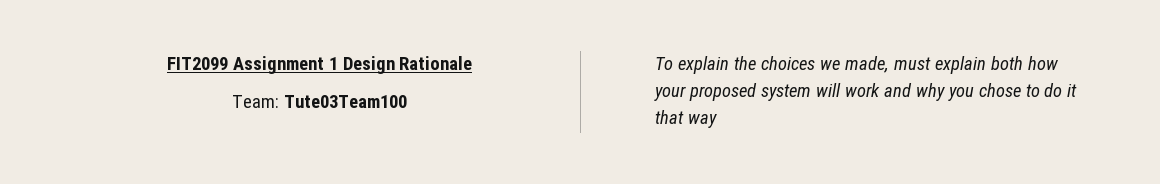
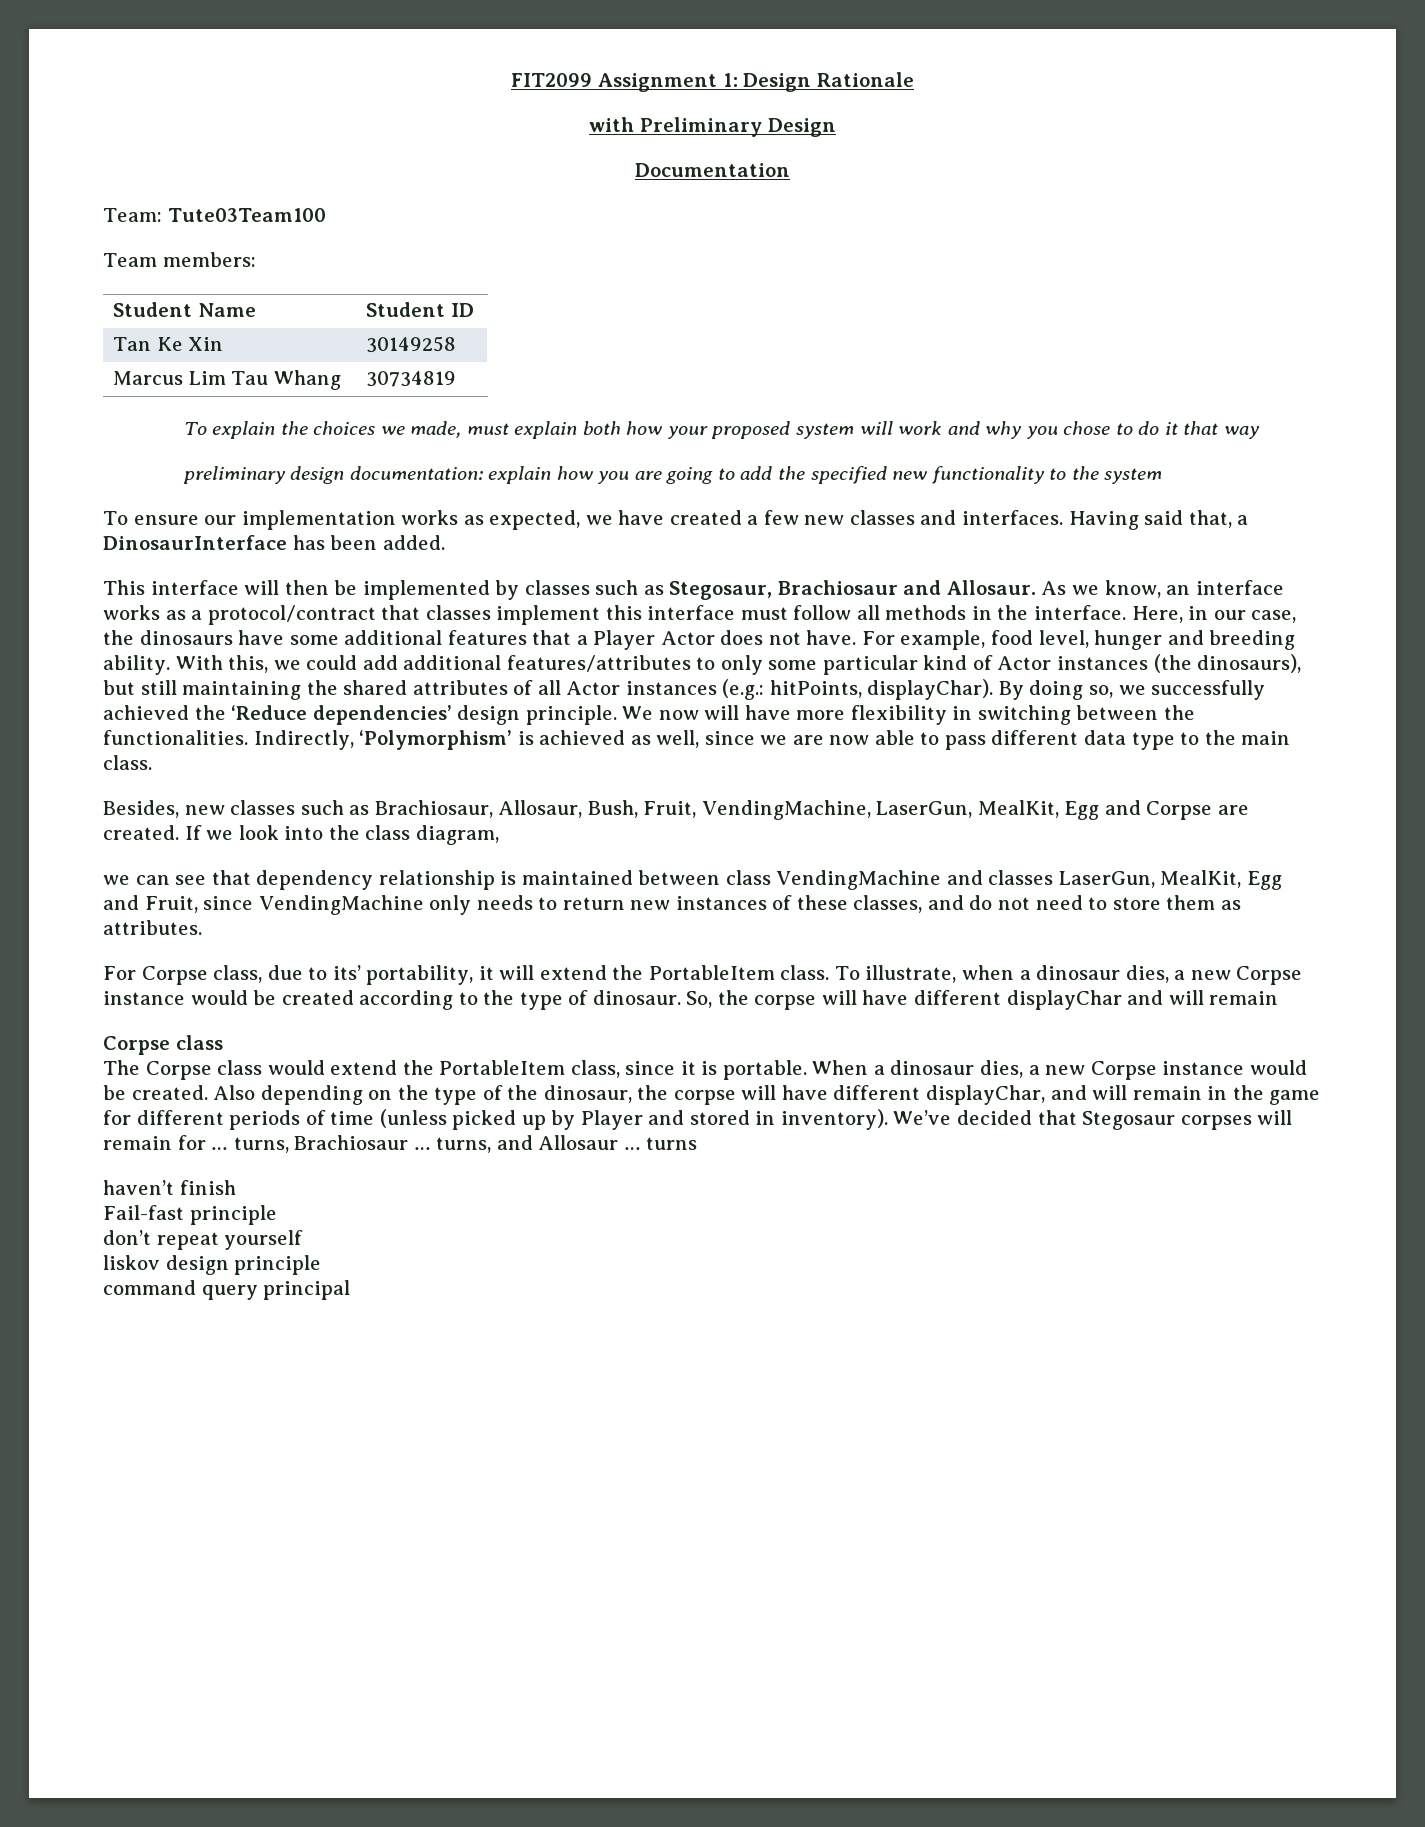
- FIT2099 Assignment 1 Design Rationale
+ FIT2099 Assignment 1: Design Rationale
+ with Preliminary Design
+ Documentation
  Team: Tute03Team100
+ Team members:
+ Student Name | Student ID
+ Tan Ke Xin | 30149258
+ Marcus Lim Tau Whang | 30734819
+ preliminary design documentation: explain how you are going to add the specified new functionality to the system
+ To ensure our implementation works as expected, we have created a few new classes and interfaces. Having said that, a DinosaurInterface has been added.
+ This interface will then be implemented by classes such as Stegosaur, Brachiosaur and Allosaur. As we know, an interface works as a protocol/contract that classes implement this interface must follow all methods in the interface. Here, in our case, the dinosaurs have some additional features that a Player Actor does not have. For example, food level, hunger and breeding ability. With this, we could add additional features/attributes to only some particular kind of Actor instances (the dinosaurs), but still maintaining the shared attributes of all Actor instances (e.g.: hitPoints, displayChar). By doing so, we successfully achieved the ‘Reduce dependencies’ design principle. We now will have more flexibility in switching between the functionalities. Indirectly, ‘Polymorphism’ is achieved as well, since we are now able to pass different data type to the main class.
+ Besides, new classes such as Brachiosaur, Allosaur, Bush, Fruit, VendingMachine, LaserGun, MealKit, Egg and Corpse are created. If we look into the class diagram,
+ we can see that dependency relationship is maintained between class VendingMachine and classes LaserGun, MealKit, Egg and Fruit, since VendingMachine only needs to return new instances of these classes, and do not need to store them as attributes.
+ For Corpse class, due to its’ portability, it will extend the PortableItem class. To illustrate, when a dinosaur dies, a new Corpse instance would be created according to the type of dinosaur. So, the corpse will have different displayChar and will remain
+ Corpse class
+ The Corpse class would extend the PortableItem class, since it is portable. When a dinosaur dies, a new Corpse instance would be created. Also depending on the type of the dinosaur, the corpse will have different displayChar, and will remain in the game for different periods of time (unless picked up by Player and stored in inventory). We’ve decided that Stegosaur corpses will remain for … turns, Brachiosaur … turns, and Allosaur … turns
+ haven’t finish
+ Fail-fast principle
+ don’t repeat yourself
+ liskov design principle
+ command query principal

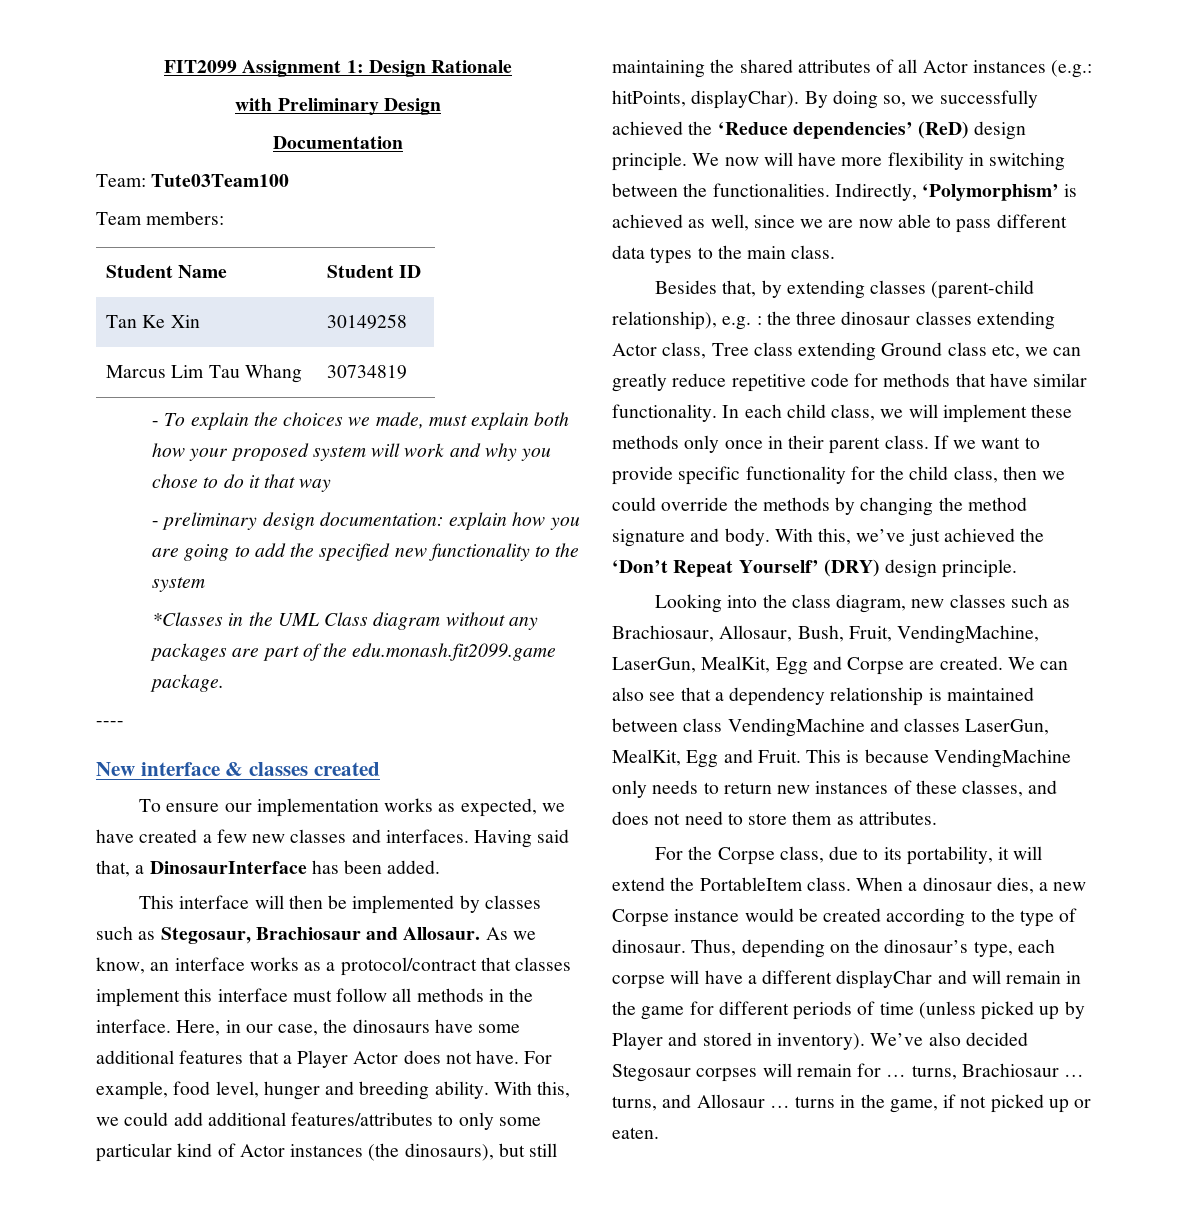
- To explain the choices we made, must explain both how your proposed system will work and why you chose to do it that way
+ - To explain the choices we made, must explain both how your proposed system will work and why you chose to do it that way
- preliminary design documentation: explain how you are going to add the specified new functionality to the system
+ - preliminary design documentation: explain how you are going to add the specified new functionality to the system
+ *Classes in the UML Class diagram without any packages are part of the edu.monash.fit2099.game package.
+ ----
+ New interface & classes created
- By doing so, we successfully achieved the ‘Reduce dependencies’ design principle.
+ By doing so, we successfully achieved the ‘Reduce dependencies’ (ReD) design principle.
- Indirectly, ‘Polymorphism’ is achieved as well, since we are now able to pass different data type to the main class.
+ Indirectly, ‘Polymorphism’ is achieved as well, since we are now able to pass different data types to the main class.
- Besides, new classes such as Brachiosaur, Allosaur, Bush, Fruit, VendingMachine, LaserGun, MealKit, Egg and Corpse are created.
+ Besides that, by extending classes (parent-child relationship), e.g. : the three dinosaur classes extending Actor class, Tree class extending Ground class etc, we can greatly reduce repetitive code for methods that have similar functionality. In each child class, we will implement these methods only once in their parent class. If we want to provide specific functionality for the child class, then we could override the methods by changing the method signature and body. With this, we’ve just achieved the ‘Don’t Repeat Yourself’ (DRY) design principle.
+ Looking into the class diagram, new classes such as Brachiosaur, Allosaur, Bush, Fruit, VendingMachine, LaserGun, MealKit, Egg and Corpse are created.
- If we look into the class diagram,
- we can see that dependency relationship is maintained between class VendingMachine and classes LaserGun, MealKit, Egg and Fruit, since VendingMachine only needs to return new instances of these classes, and do not need to store them as attributes.
+ We can also see that a dependency relationship is maintained between class VendingMachine and classes LaserGun, MealKit, Egg and Fruit. This is because VendingMachine only needs to return new instances of these classes, and does not need to store them as attributes.
- For Corpse class, due to its’ portability, it will extend the PortableItem class.
+ For the Corpse class, due to its portability, it will extend the PortableItem class.
- To illustrate, when a dinosaur dies, a new Corpse instance would be created according to the type of dinosaur.
+ When a dinosaur dies, a new Corpse instance would be created according to the type of dinosaur.
- So, the corpse will have different displayChar and will remain
- Corpse class
- The Corpse class would extend the PortableItem class, since it is portable. When a dinosaur dies, a new Corpse instance would be created. Also depending on the type of the dinosaur, the corpse will have different displayChar, and will remain in the game for different periods of time (unless picked up by Player and stored in inventory).
+ Thus, depending on the dinosaur’s type, each corpse will have a different displayChar and will remain in the game for different periods of time (unless picked up by Player and stored in inventory).
- We’ve decided that Stegosaur corpses will remain for … turns, Brachiosaur … turns, and Allosaur … turns
- haven’t finish
- Fail-fast principle
- don’t repeat yourself
- liskov design principle
- command query principal
+ We’ve also decided Stegosaur corpses will remain for … turns, Brachiosaur … turns, and Allosaur … turns in the game, if not picked up or eaten.

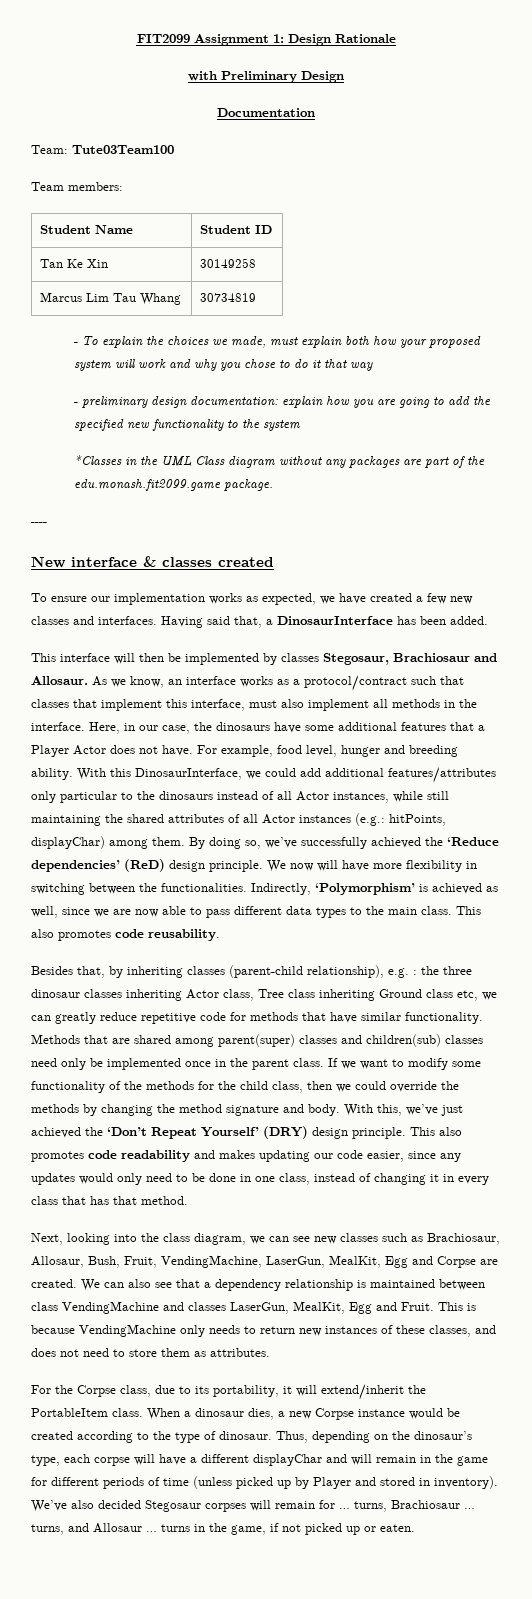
- This interface will then be implemented by classes such as Stegosaur, Brachiosaur and Allosaur.
+ This interface will then be implemented by classes Stegosaur, Brachiosaur and Allosaur.
- As we know, an interface works as a protocol/contract that classes implement this interface must follow all methods in the interface.
+ As we know, an interface works as a protocol/contract such that classes that implement this interface, must also implement all methods in the interface.
- With this, we could add additional features/attributes to only some particular kind of Actor instances (the dinosaurs), but still maintaining the shared attributes of all Actor instances (e.g.: hitPoints, displayChar).
+ With this DinosaurInterface, we could add additional features/attributes only particular to the dinosaurs instead of all Actor instances, while still maintaining the shared attributes of all Actor instances (e.g.: hitPoints, displayChar) among them.
- By doing so, we successfully achieved the ‘Reduce dependencies’ (ReD) design principle.
+ By doing so, we’ve successfully achieved the ‘Reduce dependencies’ (ReD) design principle.
+ This also promotes code reusability.
- Besides that, by extending classes (parent-child relationship), e.g. : the three dinosaur classes extending Actor class, Tree class extending Ground class etc, we can greatly reduce repetitive code for methods that have similar functionality.
+ Besides that, by inheriting classes (parent-child relationship), e.g. : the three dinosaur classes inheriting Actor class, Tree class inheriting Ground class etc, we can greatly reduce repetitive code for methods that have similar functionality.
- In each child class, we will implement these methods only once in their parent class.
+ Methods that are shared among parent(super) classes and children(sub) classes need only be implemented once in the parent class.
- If we want to provide specific functionality for the child class, then we could override the methods by changing the method signature and body.
+ If we want to modify some functionality of the methods for the child class, then we could override the methods by changing the method signature and body.
- With this, we’ve just achieved the ‘Don’t Repeat Yourself’ (DRY) design principle.
- Looking into the class diagram, new classes such as Brachiosaur, Allosaur, Bush, Fruit, VendingMachine, LaserGun, MealKit, Egg and Corpse are created.
+ With this, we’ve just achieved the ‘Don’t Repeat Yourself’ (DRY) design principle. This also promotes code readability and makes updating our code easier, since any updates would only need to be done in one class, instead of changing it in every class that has that method.
+ Next, looking into the class diagram, we can see new classes such as Brachiosaur, Allosaur, Bush, Fruit, VendingMachine, LaserGun, MealKit, Egg and Corpse are created.
- For the Corpse class, due to its portability, it will extend the PortableItem class.
+ For the Corpse class, due to its portability, it will extend/inherit the PortableItem class.

